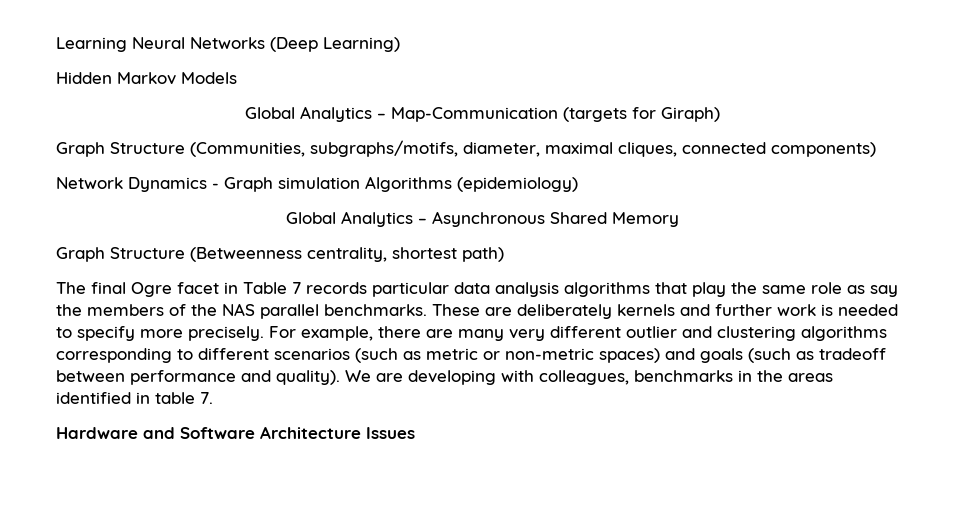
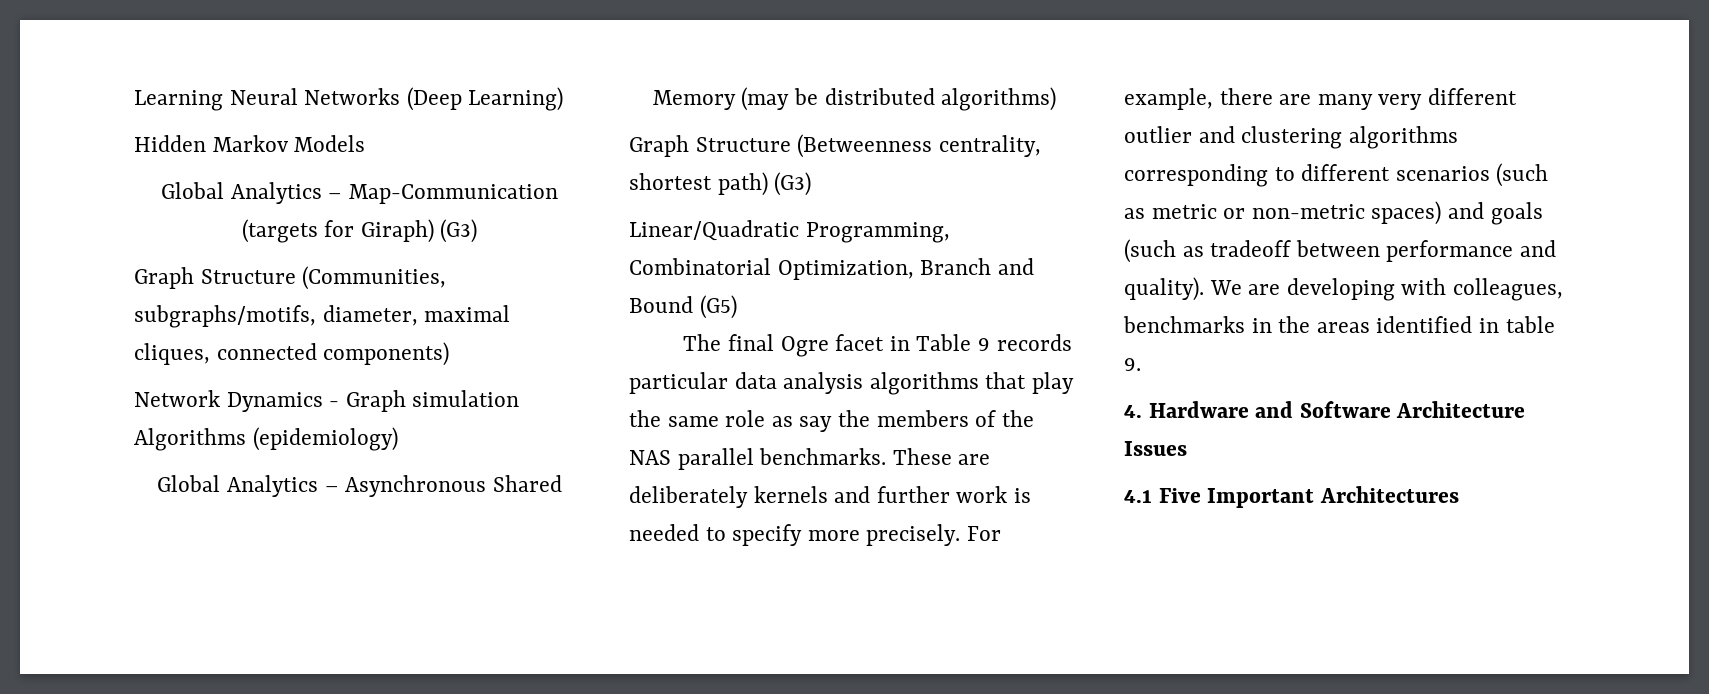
- Global Analytics – Map-Communication (targets for Giraph)
+ Global Analytics – Map-Communication (targets for Giraph) (G3)
- Global Analytics – Asynchronous Shared Memory
+ Global Analytics – Asynchronous Shared Memory (may be distributed algorithms)
- Graph Structure (Betweenness centrality, shortest path)
+ Graph Structure (Betweenness centrality, shortest path) (G3)
+ Linear/Quadratic Programming, Combinatorial Optimization, Branch and Bound (G5)
- The final Ogre facet in Table 7 records particular data analysis algorithms that play the same role as say the members of the NAS parallel benchmarks.
+ The final Ogre facet in Table 9 records particular data analysis algorithms that play the same role as say the members of the NAS parallel benchmarks.
- We are developing with colleagues, benchmarks in the areas identified in table 7.
- Hardware and Software Architecture Issues
+ We are developing with colleagues, benchmarks in the areas identified in table 9.
+ 4. Hardware and Software Architecture Issues
+ 4.1 Five Important Architectures

